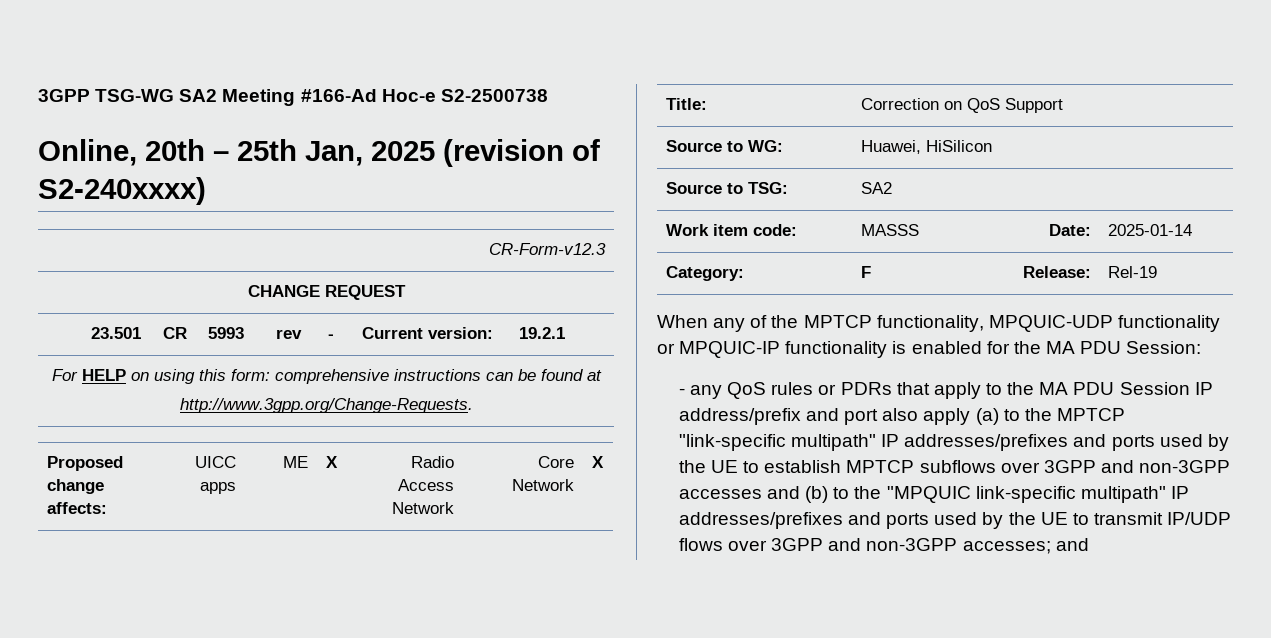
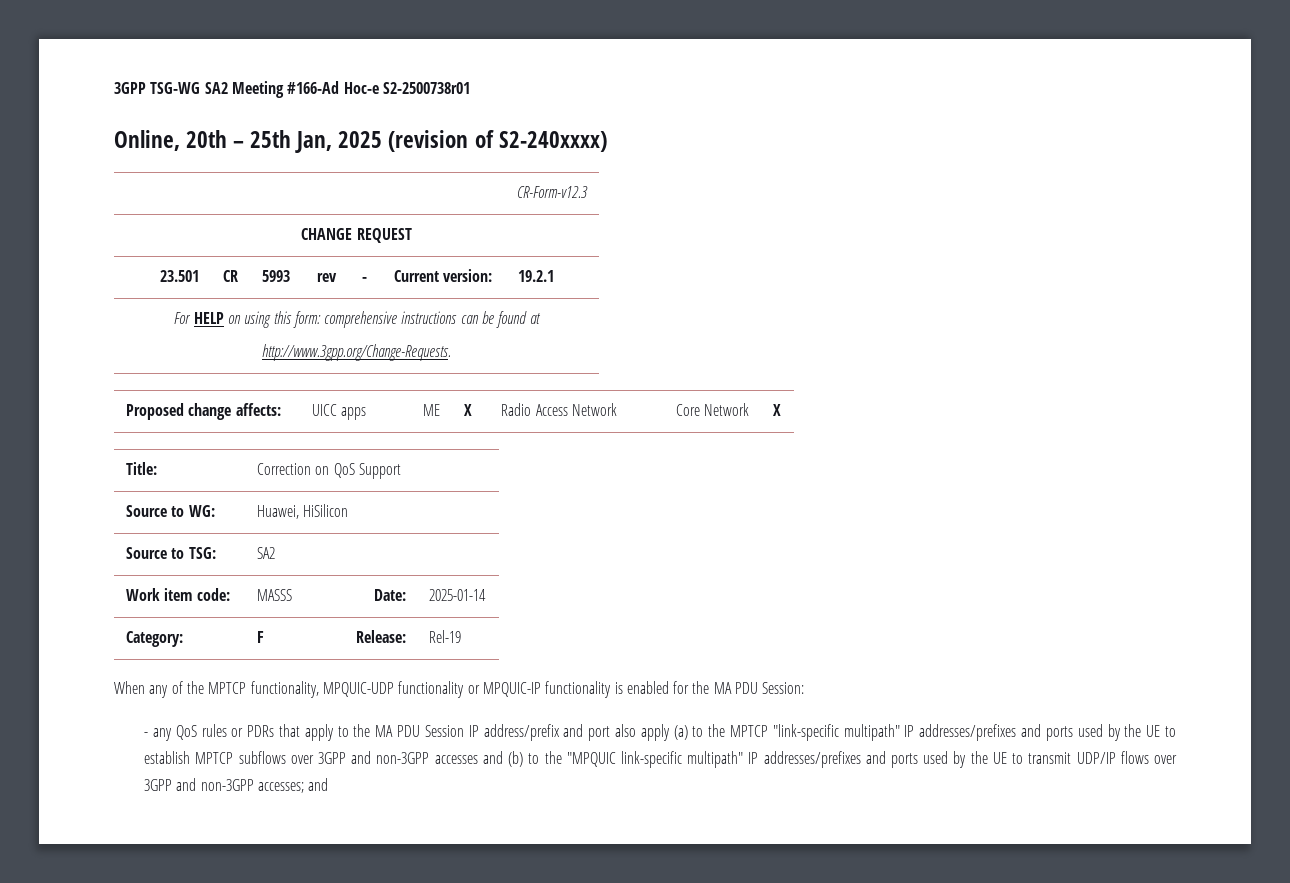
- 3GPP TSG-WG SA2 Meeting #166-Ad Hoc-e S2-2500738
+ 3GPP TSG-WG SA2 Meeting #166-Ad Hoc-e S2-2500738r01
- - any QoS rules or PDRs that apply to the MA PDU Session IP address/prefix and port also apply (a) to the MPTCP "link-specific multipath" IP addresses/prefixes and ports used by the UE to establish MPTCP subflows over 3GPP and non-3GPP accesses and (b) to the "MPQUIC link-specific multipath" IP addresses/prefixes and ports used by the UE to transmit IP/UDP flows over 3GPP and non-3GPP accesses;
+ - any QoS rules or PDRs that apply to the MA PDU Session IP address/prefix and port also apply (a) to the MPTCP "link-specific multipath" IP addresses/prefixes and ports used by the UE to establish MPTCP subflows over 3GPP and non-3GPP accesses and (b) to the "MPQUIC link-specific multipath" IP addresses/prefixes and ports used by the UE to transmit UDP/IP flows over 3GPP and non-3GPP accesses;

